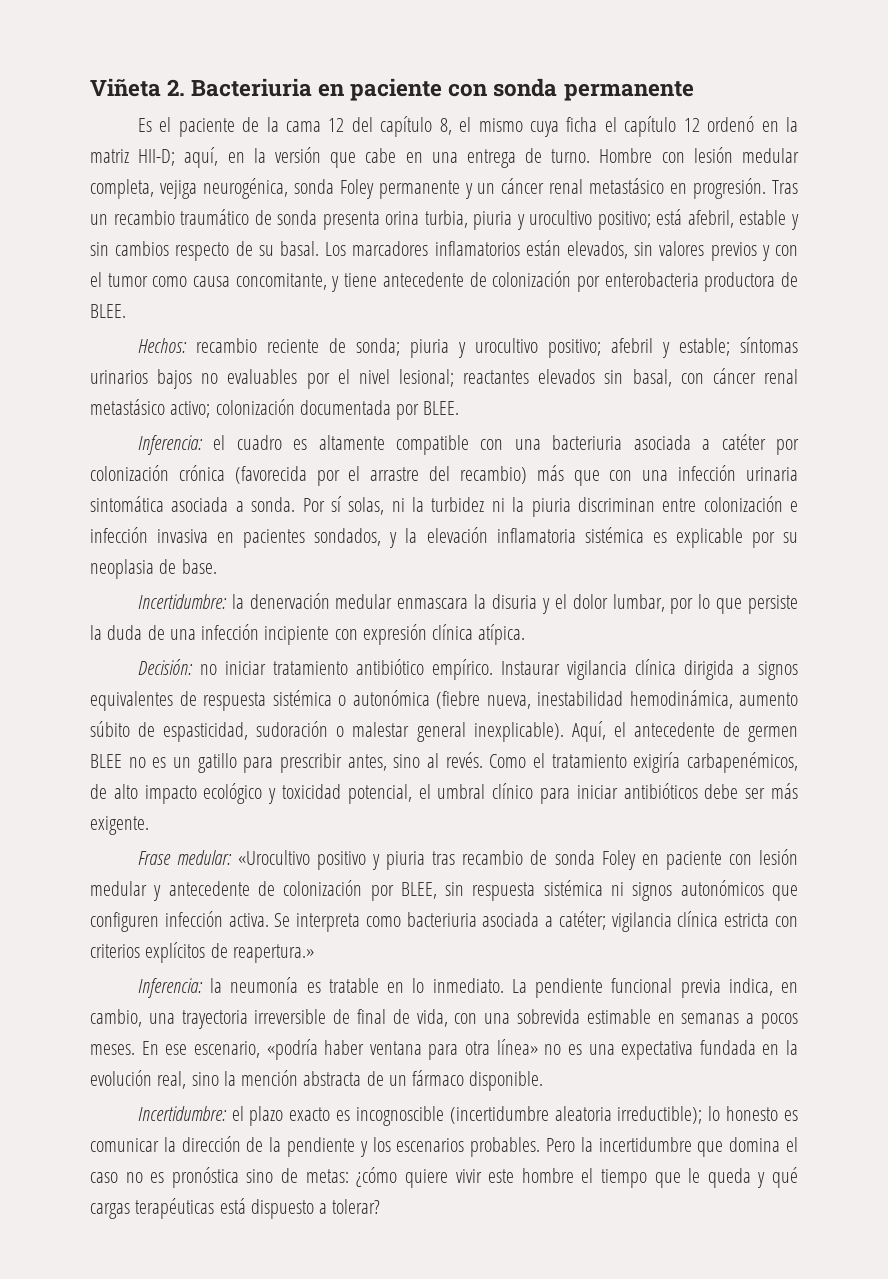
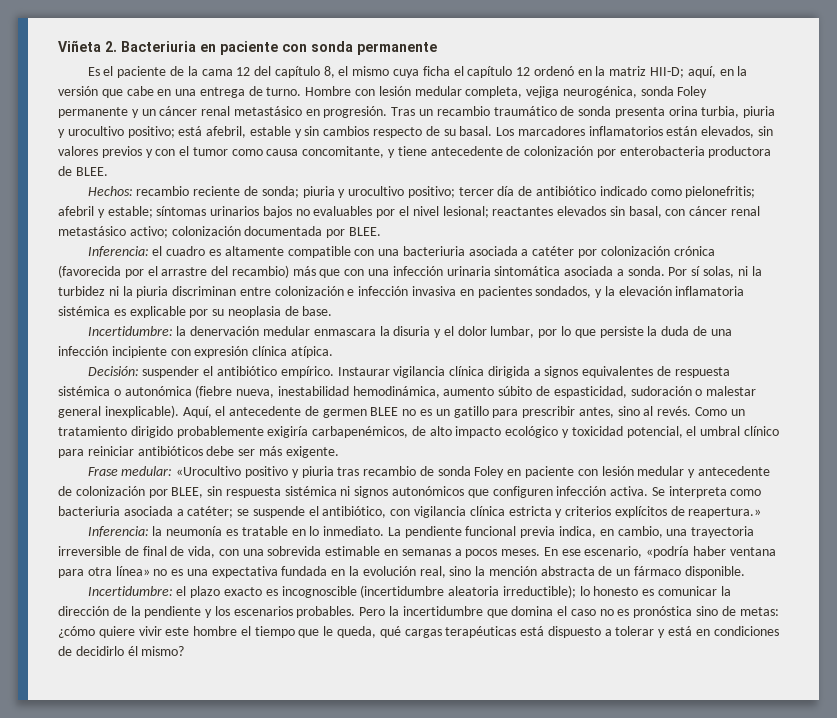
- Hechos: recambio reciente de sonda; piuria y urocultivo positivo; afebril y estable; síntomas urinarios bajos no evaluables por el nivel lesional; reactantes elevados sin basal, con cáncer renal metastásico activo; colonización documentada por BLEE.
+ Hechos: recambio reciente de sonda; piuria y urocultivo positivo; tercer día de antibiótico indicado como pielonefritis; afebril y estable; síntomas urinarios bajos no evaluables por el nivel lesional; reactantes elevados sin basal, con cáncer renal metastásico activo; colonización documentada por BLEE.
- Decisión: no iniciar tratamiento antibiótico empírico.
+ Decisión: suspender el antibiótico empírico.
- Como el tratamiento exigiría carbapenémicos, de alto impacto ecológico y toxicidad potencial, el umbral clínico para iniciar antibióticos debe ser más exigente.
+ Como un tratamiento dirigido probablemente exigiría carbapenémicos, de alto impacto ecológico y toxicidad potencial, el umbral clínico para reiniciar antibióticos debe ser más exigente.
- Se interpreta como bacteriuria asociada a catéter; vigilancia clínica estricta con criterios explícitos de reapertura.»
+ Se interpreta como bacteriuria asociada a catéter; se suspende el antibiótico, con vigilancia clínica estricta y criterios explícitos de reapertura.»
- Pero la incertidumbre que domina el caso no es pronóstica sino de metas: ¿cómo quiere vivir este hombre el tiempo que le queda y qué cargas terapéuticas está dispuesto a tolerar?
+ Pero la incertidumbre que domina el caso no es pronóstica sino de metas: ¿cómo quiere vivir este hombre el tiempo que le queda, qué cargas terapéuticas está dispuesto a tolerar y está en condiciones de decidirlo él mismo?

